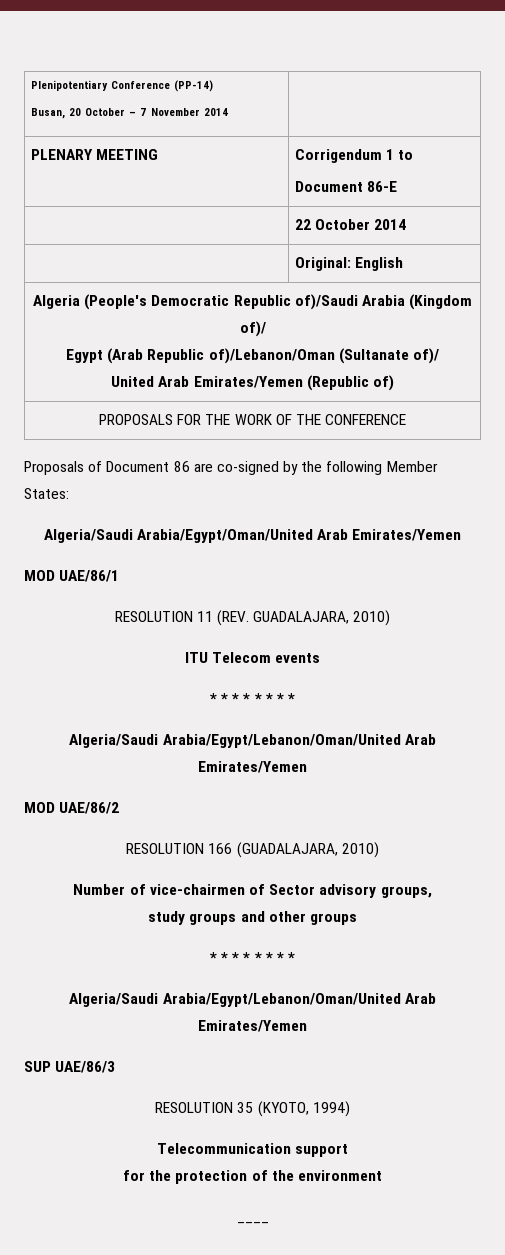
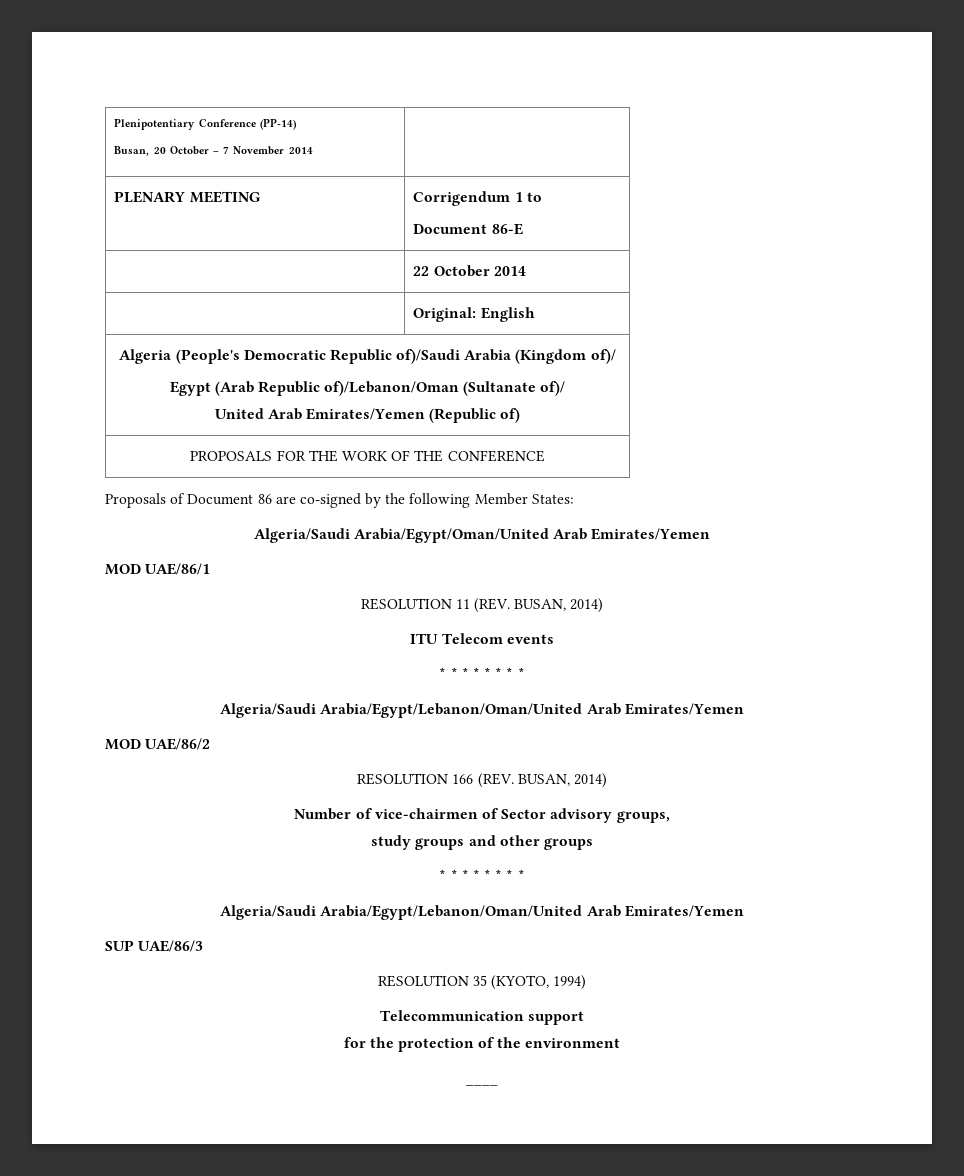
- RESOLUTION 11 (REV. GUADALAJARA, 2010)
+ RESOLUTION 11 (REV. BUSAN, 2014)
- RESOLUTION 166 (GUADALAJARA, 2010)
+ RESOLUTION 166 (REV. BUSAN, 2014)

